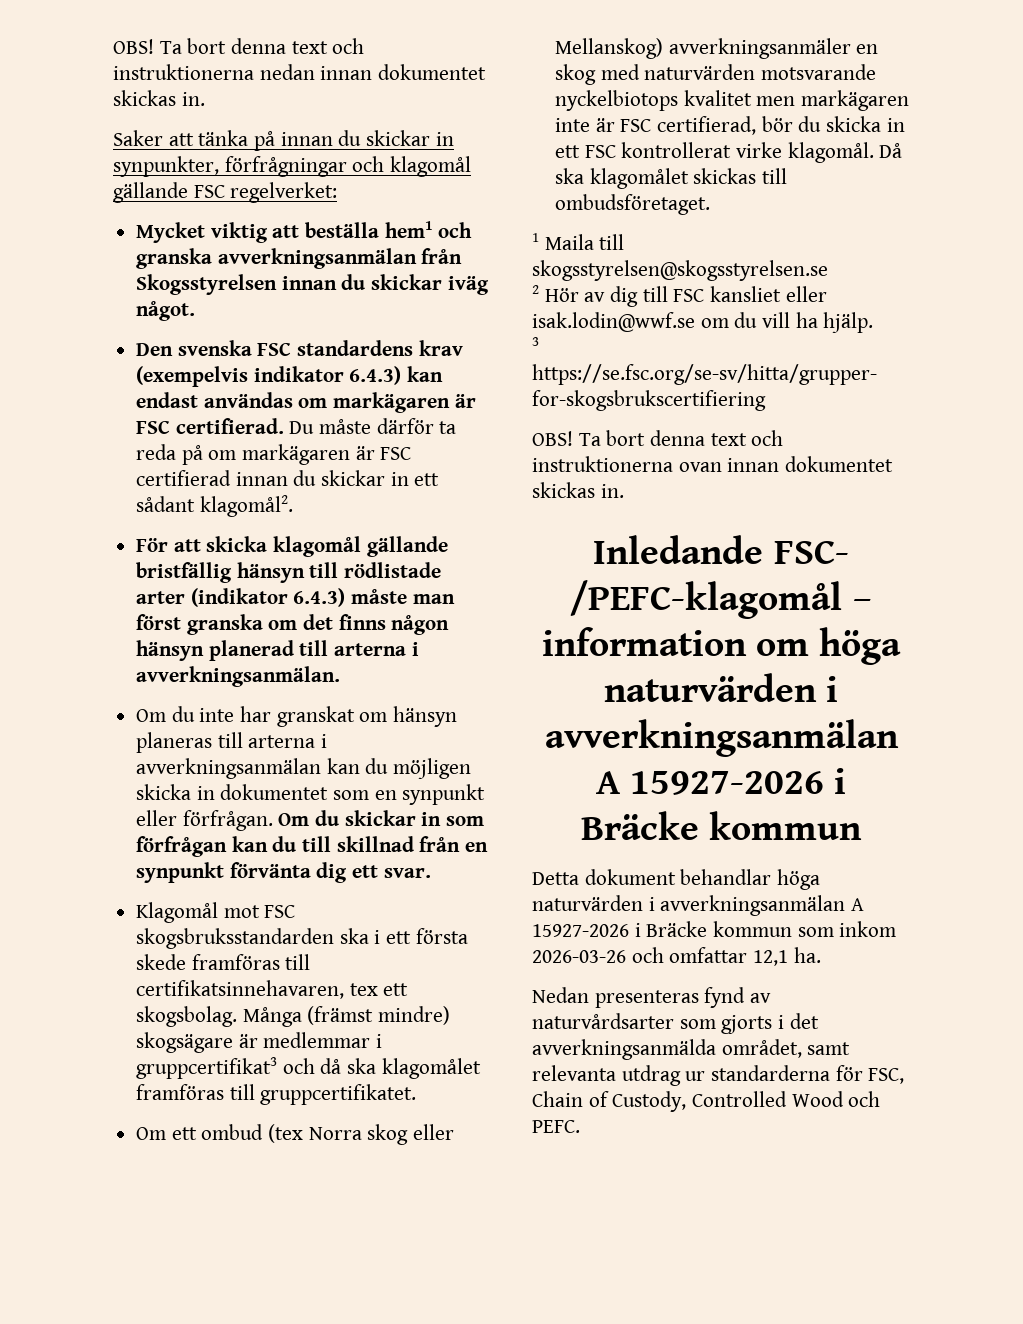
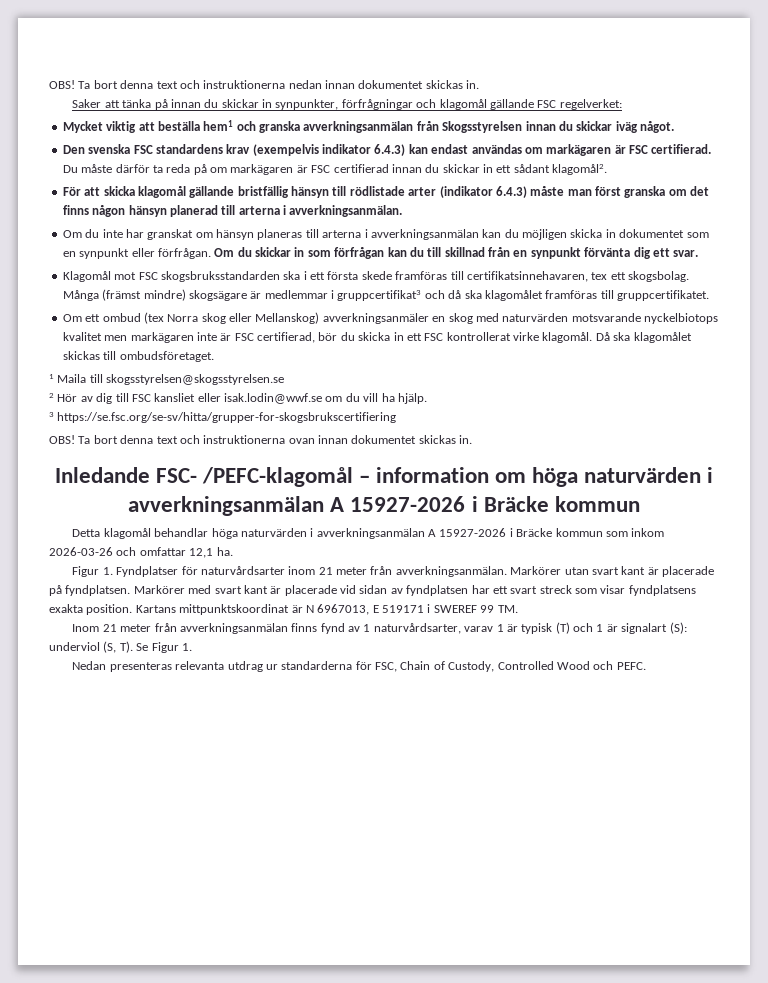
- Detta dokument behandlar höga naturvärden i avverkningsanmälan A 15927-2026 i Bräcke kommun som inkom 2026-03-26 och omfattar 12,1 ha.
+ Detta klagomål behandlar höga naturvärden i avverkningsanmälan A 15927-2026 i Bräcke kommun som inkom 2026-03-26 och omfattar 12,1 ha.
- Nedan presenteras fynd av naturvårdsarter som gjorts i det avverkningsanmälda området, samt relevanta utdrag ur standarderna för FSC, Chain of Custody, Controlled Wood och PEFC.
+ Figur 1. Fyndplatser för naturvårdsarter inom 21 meter från avverkningsanmälan. Markörer utan svart kant är placerade på fyndplatsen. Markörer med svart kant är placerade vid sidan av fyndplatsen har ett svart streck som visar fyndplatsens exakta position. Kartans mittpunktskoordinat är N 6967013, E 519171 i SWEREF 99 TM.
+ Inom 21 meter från avverkningsanmälan finns fynd av 1 naturvårdsarter, varav 1 är typisk (T) och 1 är signalart (S): underviol (S, T). Se Figur 1.
+ Nedan presenteras relevanta utdrag ur standarderna för FSC, Chain of Custody, Controlled Wood och PEFC.

